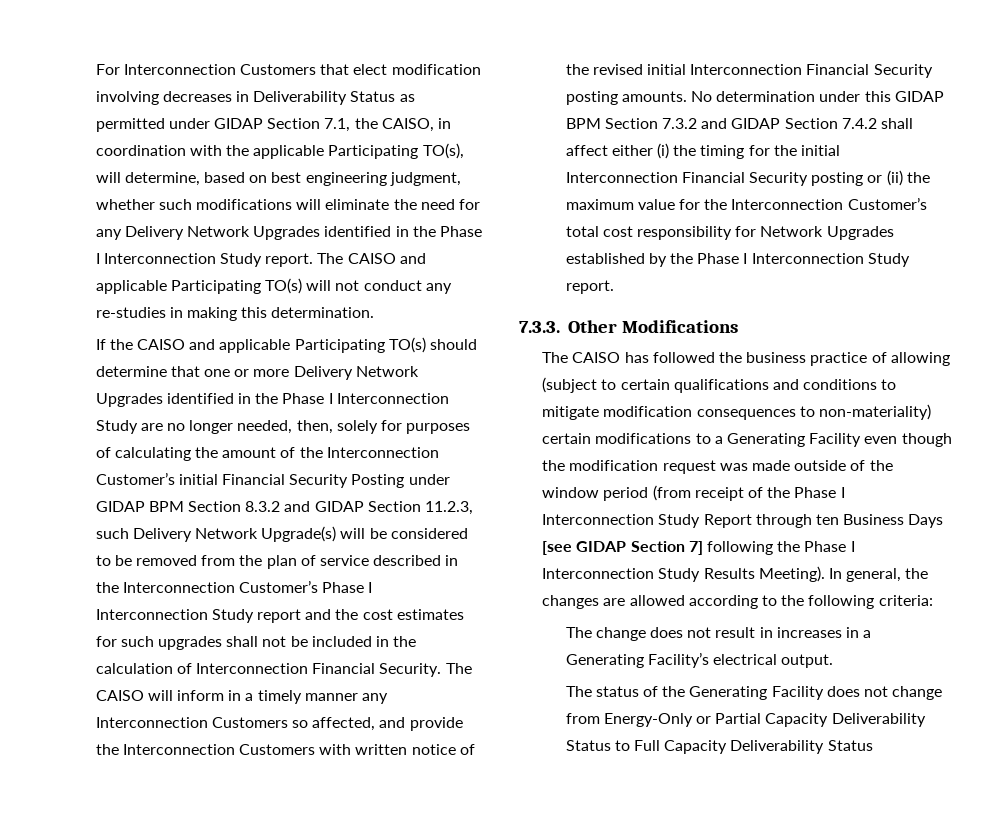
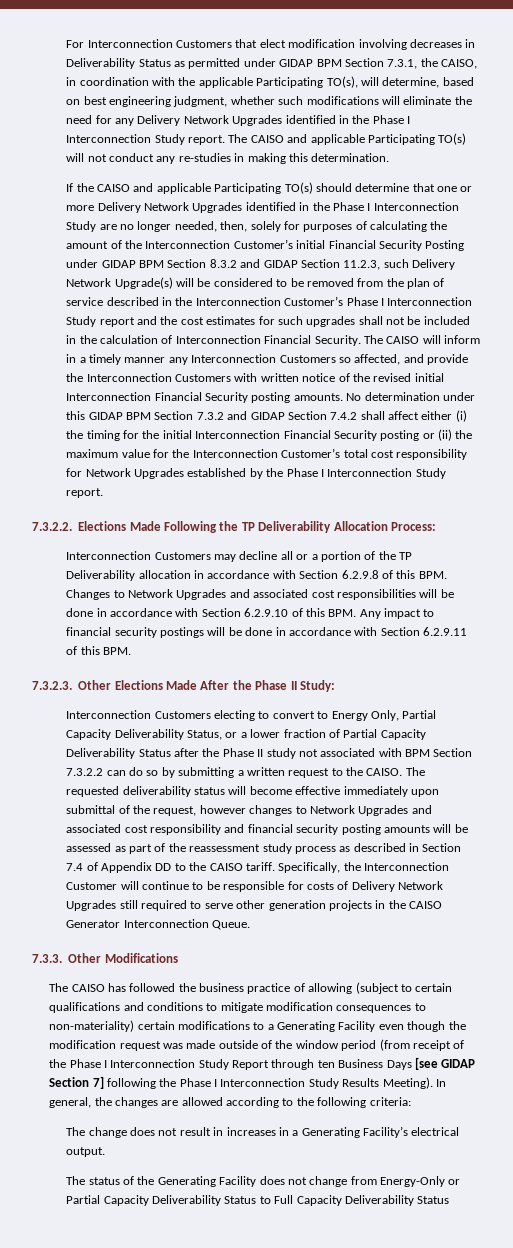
- For Interconnection Customers that elect modification involving decreases in Deliverability Status as permitted under GIDAP Section 7.1, the CAISO, in coordination with the applicable Participating TO(s), will determine, based on best engineering judgment, whether such modifications will eliminate the need for any Delivery Network Upgrades identified in the Phase I Interconnection Study report.
+ For Interconnection Customers that elect modification involving decreases in Deliverability Status as permitted under GIDAP BPM Section 7.3.1, the CAISO, in coordination with the applicable Participating TO(s), will determine, based on best engineering judgment, whether such modifications will eliminate the need for any Delivery Network Upgrades identified in the Phase I Interconnection Study report.
+ 7.3.2.2. Elections Made Following the TP Deliverability Allocation Process:
+ Interconnection Customers may decline all or a portion of the TP Deliverability allocation in accordance with Section 6.2.9.8 of this BPM. Changes to Network Upgrades and associated cost responsibilities will be done in accordance with Section 6.2.9.10 of this BPM. Any impact to financial security postings will be done in accordance with Section 6.2.9.11 of this BPM.
+ 7.3.2.3. Other Elections Made After the Phase II Study:
+ Interconnection Customers electing to convert to Energy Only, Partial Capacity Deliverability Status, or a lower fraction of Partial Capacity Deliverability Status after the Phase II study not associated with BPM Section 7.3.2.2 can do so by submitting a written request to the CAISO. The requested deliverability status will become effective immediately upon submittal of the request, however changes to Network Upgrades and associated cost responsibility and financial security posting amounts will be assessed as part of the reassessment study process as described in Section 7.4 of Appendix DD to the CAISO tariff. Specifically, the Interconnection Customer will continue to be responsible for costs of Delivery Network Upgrades still required to serve other generation projects in the CAISO Generator Interconnection Queue.

